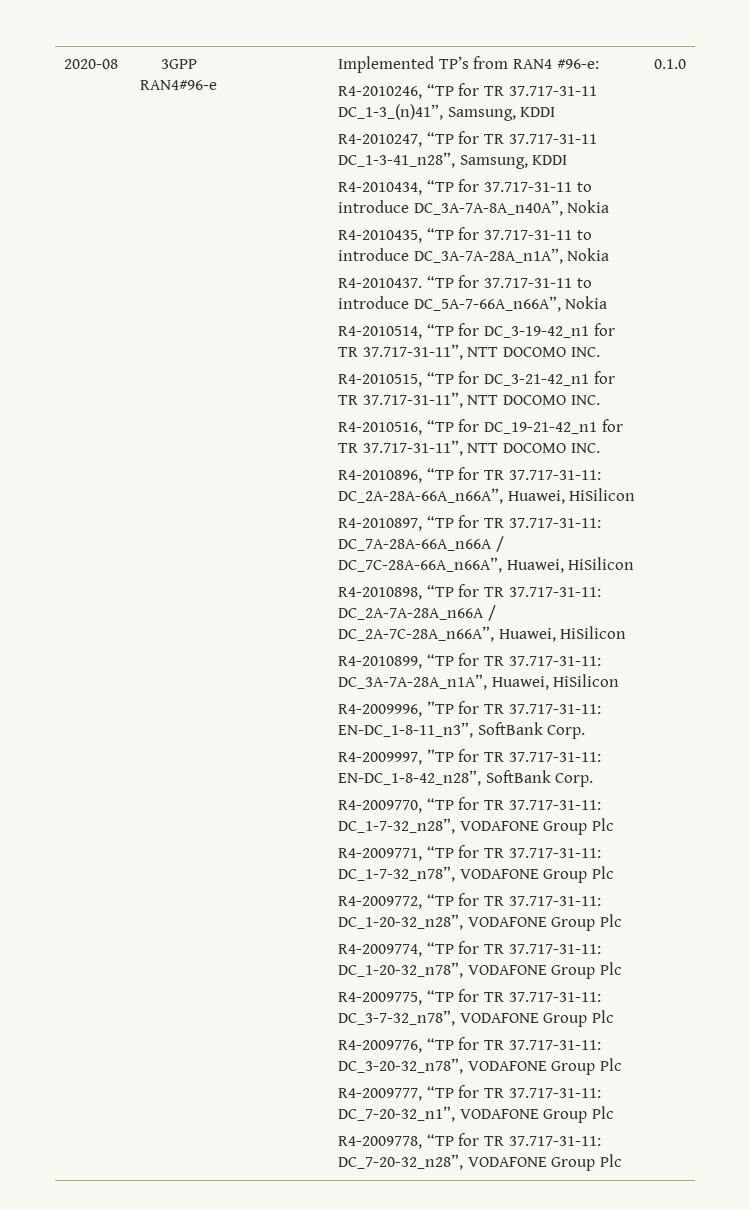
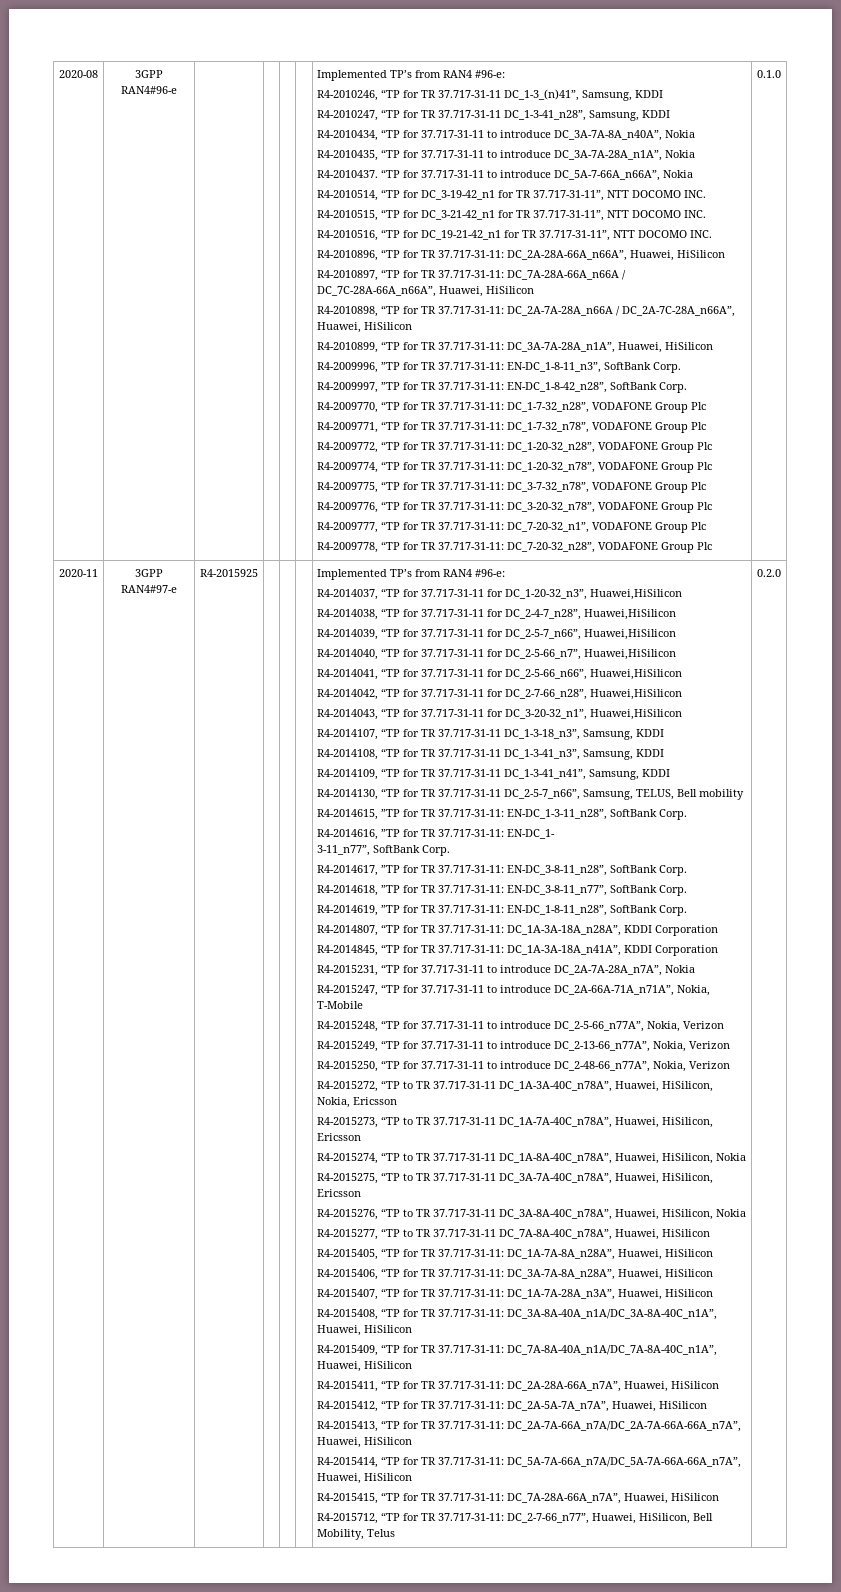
+ 2020-11 | 3GPP RAN4#97-e | R4-2015925 | | | | Implemented TP’s from RAN4 #96-e:
+ R4-2014037, “TP for 37.717-31-11 for DC_1-20-32_n3”, Huawei,HiSilicon
+ R4-2014038, “TP for 37.717-31-11 for DC_2-4-7_n28”, Huawei,HiSilicon
+ R4-2014039, “TP for 37.717-31-11 for DC_2-5-7_n66”, Huawei,HiSilicon
+ R4-2014040, “TP for 37.717-31-11 for DC_2-5-66_n7”, Huawei,HiSilicon
+ R4-2014041, “TP for 37.717-31-11 for DC_2-5-66_n66”, Huawei,HiSilicon
+ R4-2014042, “TP for 37.717-31-11 for DC_2-7-66_n28”, Huawei,HiSilicon
+ R4-2014043, “TP for 37.717-31-11 for DC_3-20-32_n1”, Huawei,HiSilicon
+ R4-2014107, “TP for TR 37.717-31-11 DC_1-3-18_n3”, Samsung, KDDI
+ R4-2014108, “TP for TR 37.717-31-11 DC_1-3-41_n3”, Samsung, KDDI
+ R4-2014109, “TP for TR 37.717-31-11 DC_1-3-41_n41”, Samsung, KDDI
+ R4-2014130, “TP for TR 37.717-31-11 DC_2-5-7_n66”, Samsung, TELUS, Bell mobility
+ R4-2014615, ”TP for TR 37.717-31-11: EN-DC_1-3-11_n28”, SoftBank Corp.
+ R4-2014616, ”TP for TR 37.717-31-11: EN-DC_1-
+ 3-11_n77”, SoftBank Corp.
+ R4-2014617, ”TP for TR 37.717-31-11: EN-DC_3-8-11_n28”, SoftBank Corp.
+ R4-2014618, ”TP for TR 37.717-31-11: EN-DC_3-8-11_n77”, SoftBank Corp.
+ R4-2014619, ”TP for TR 37.717-31-11: EN-DC_1-8-11_n28”, SoftBank Corp.
+ R4-2014807, “TP for TR 37.717-31-11: DC_1A-3A-18A_n28A”, KDDI Corporation
+ R4-2014845, “TP for TR 37.717-31-11: DC_1A-3A-18A_n41A”, KDDI Corporation
+ R4-2015231, “TP for 37.717-31-11 to introduce DC_2A-7A-28A_n7A”, Nokia
+ R4-2015247, “TP for 37.717-31-11 to introduce DC_2A-66A-71A_n71A”, Nokia, T-Mobile
+ R4-2015248, “TP for 37.717-31-11 to introduce DC_2-5-66_n77A”, Nokia, Verizon
+ R4-2015249, “TP for 37.717-31-11 to introduce DC_2-13-66_n77A”, Nokia, Verizon
+ R4-2015250, “TP for 37.717-31-11 to introduce DC_2-48-66_n77A”, Nokia, Verizon
+ R4-2015272, “TP to TR 37.717-31-11 DC_1A-3A-40C_n78A”, Huawei, HiSilicon, Nokia, Ericsson
+ R4-2015273, “TP to TR 37.717-31-11 DC_1A-7A-40C_n78A”, Huawei, HiSilicon, Ericsson
+ R4-2015274, “TP to TR 37.717-31-11 DC_1A-8A-40C_n78A”, Huawei, HiSilicon, Nokia
+ R4-2015275, “TP to TR 37.717-31-11 DC_3A-7A-40C_n78A”, Huawei, HiSilicon, Ericsson
+ R4-2015276, “TP to TR 37.717-31-11 DC_3A-8A-40C_n78A”, Huawei, HiSilicon, Nokia
+ R4-2015277, “TP to TR 37.717-31-11 DC_7A-8A-40C_n78A”, Huawei, HiSilicon
+ R4-2015405, “TP for TR 37.717-31-11: DC_1A-7A-8A_n28A”, Huawei, HiSilicon
+ R4-2015406, “TP for TR 37.717-31-11: DC_3A-7A-8A_n28A”, Huawei, HiSilicon
+ R4-2015407, “TP for TR 37.717-31-11: DC_1A-7A-28A_n3A”, Huawei, HiSilicon
+ R4-2015408, “TP for TR 37.717-31-11: DC_3A-8A-40A_n1A/DC_3A-8A-40C_n1A”, Huawei, HiSilicon
+ R4-2015409, “TP for TR 37.717-31-11: DC_7A-8A-40A_n1A/DC_7A-8A-40C_n1A”, Huawei, HiSilicon
+ R4-2015411, “TP for TR 37.717-31-11: DC_2A-28A-66A_n7A”, Huawei, HiSilicon
+ R4-2015412, “TP for TR 37.717-31-11: DC_2A-5A-7A_n7A”, Huawei, HiSilicon
+ R4-2015413, “TP for TR 37.717-31-11: DC_2A-7A-66A_n7A/DC_2A-7A-66A-66A_n7A”, Huawei, HiSilicon
+ R4-2015414, “TP for TR 37.717-31-11: DC_5A-7A-66A_n7A/DC_5A-7A-66A-66A_n7A”, Huawei, HiSilicon
+ R4-2015415, “TP for TR 37.717-31-11: DC_7A-28A-66A_n7A”, Huawei, HiSilicon
+ R4-2015712, “TP for TR 37.717-31-11: DC_2-7-66_n77”, Huawei, HiSilicon, Bell Mobility, Telus | 0.2.0

